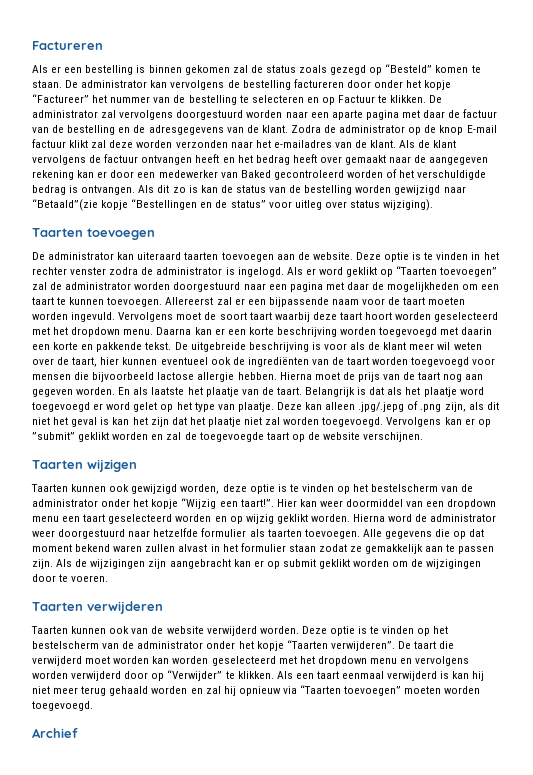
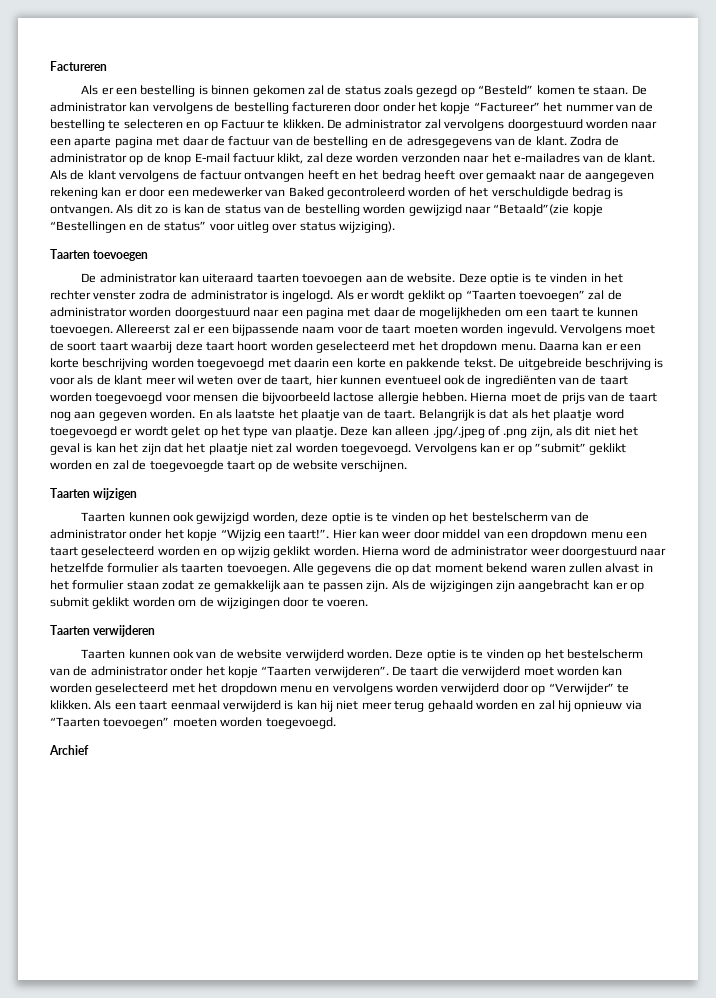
- Zodra de administrator op de knop E-mail factuur klikt zal deze worden verzonden naar het e-mailadres van de klant.
+ Zodra de administrator op de knop E-mail factuur klikt, zal deze worden verzonden naar het e-mailadres van de klant.
- Als er word geklikt op “Taarten toevoegen” zal de administrator worden doorgestuurd naar een pagina met daar de mogelijkheden om een taart te kunnen toevoegen.
+ Als er wordt geklikt op “Taarten toevoegen” zal de administrator worden doorgestuurd naar een pagina met daar de mogelijkheden om een taart te kunnen toevoegen.
- Belangrijk is dat als het plaatje word toegevoegd er word gelet op het type van plaatje.
+ Belangrijk is dat als het plaatje word toegevoegd er wordt gelet op het type van plaatje.
- Deze kan alleen .jpg/.jepg of .png zijn, als dit niet het geval is kan het zijn dat het plaatje niet zal worden toegevoegd.
+ Deze kan alleen .jpg/.jpeg of .png zijn, als dit niet het geval is kan het zijn dat het plaatje niet zal worden toegevoegd.
- Hier kan weer doormiddel van een dropdown menu een taart geselecteerd worden en op wijzig geklikt worden.
+ Hier kan weer door middel van een dropdown menu een taart geselecteerd worden en op wijzig geklikt worden.

